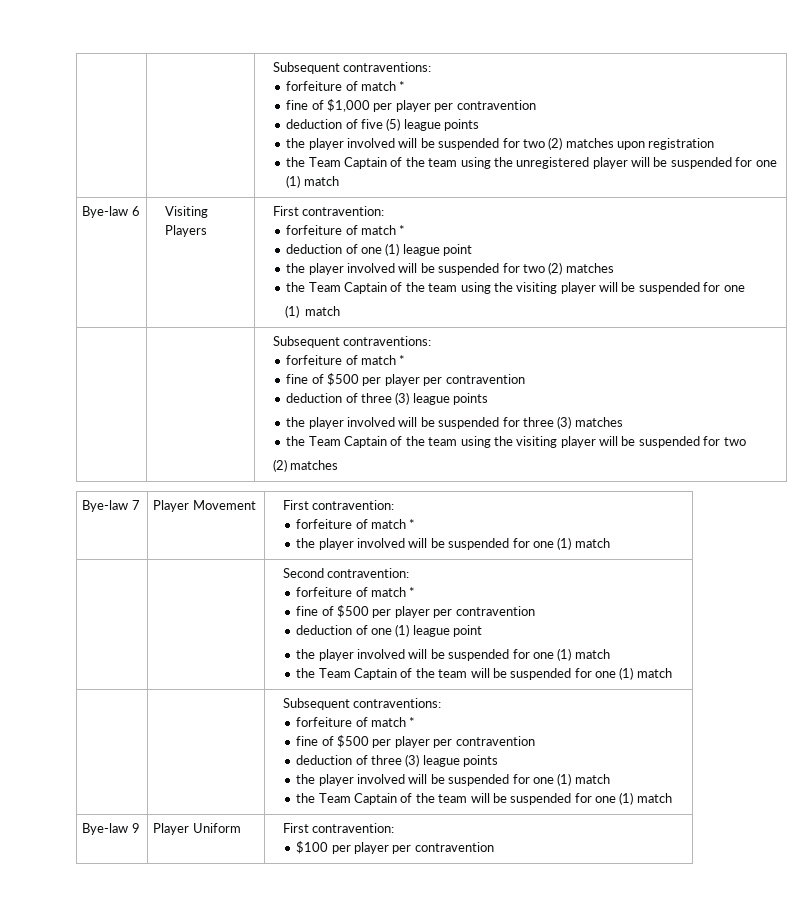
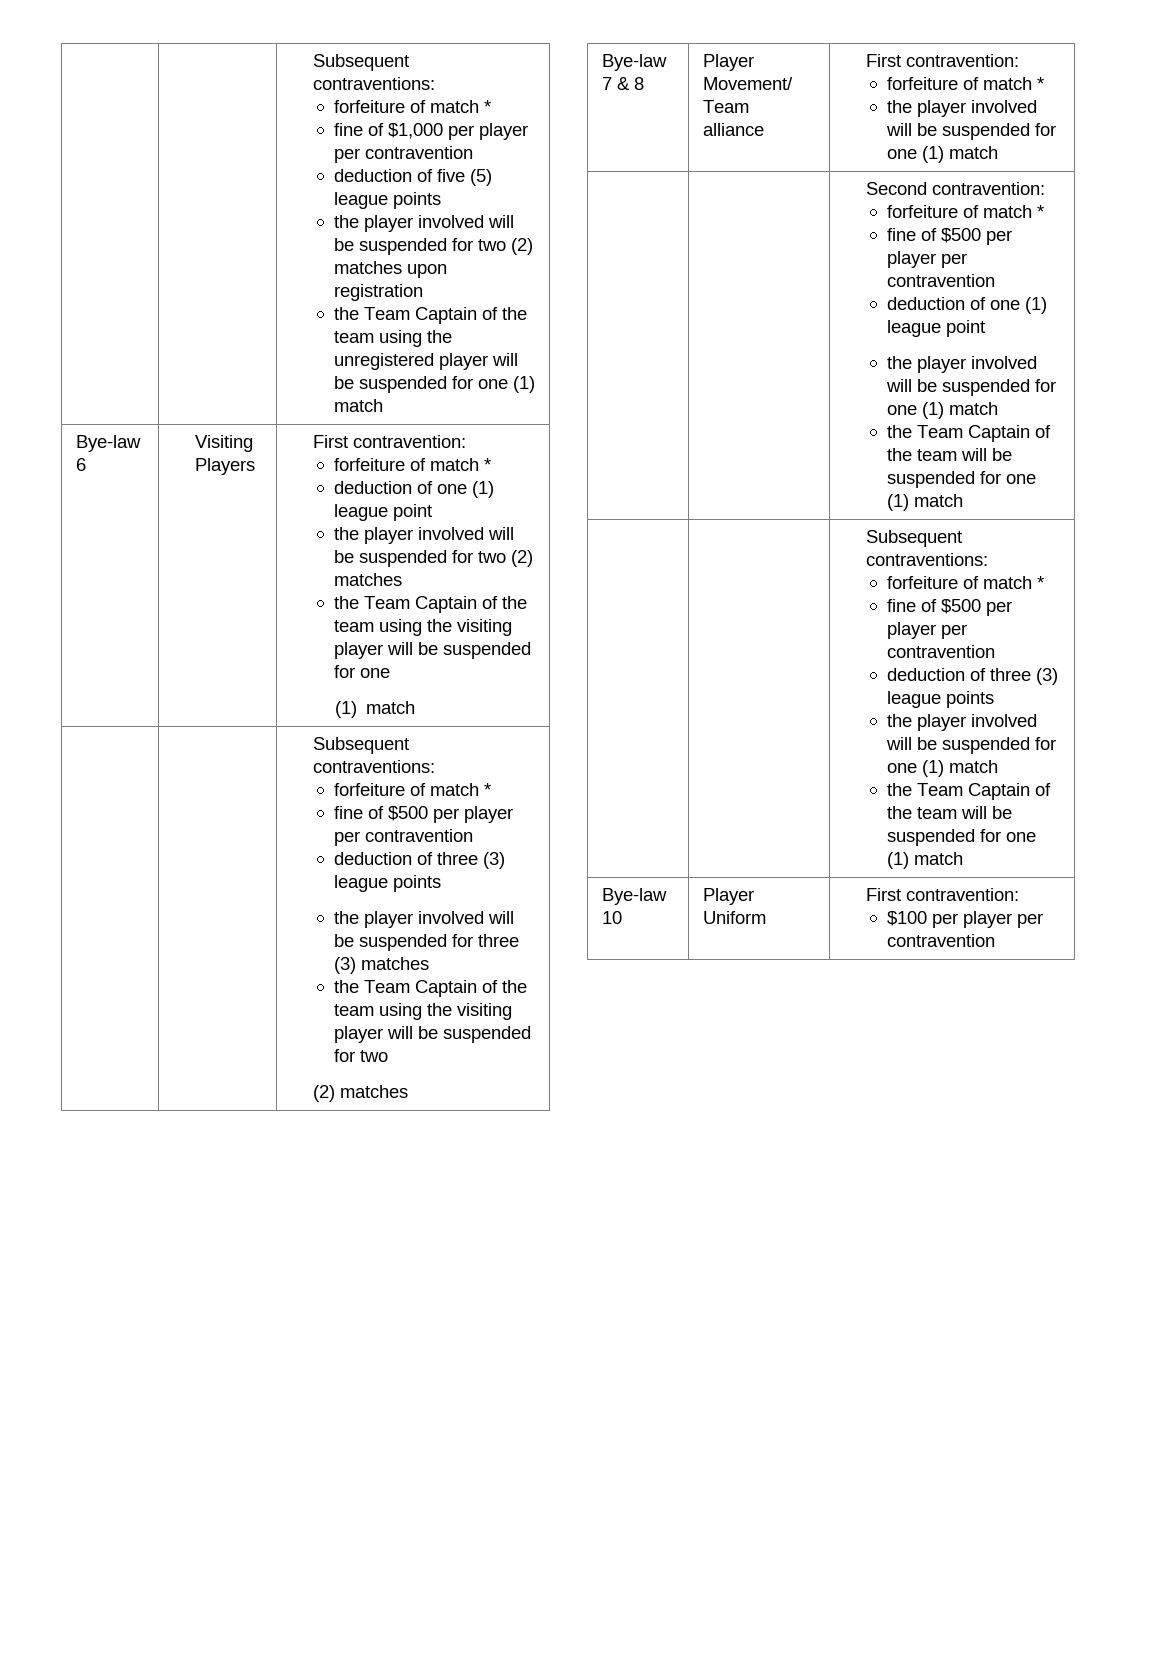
- Bye-law 7 | Player Movement | First contravention:
+ Bye-law 7 & 8 | Player Movement/ Team alliance | First contravention:
- Bye-law 9 | Player Uniform | First contravention:
+ Bye-law 10 | Player Uniform | First contravention:

